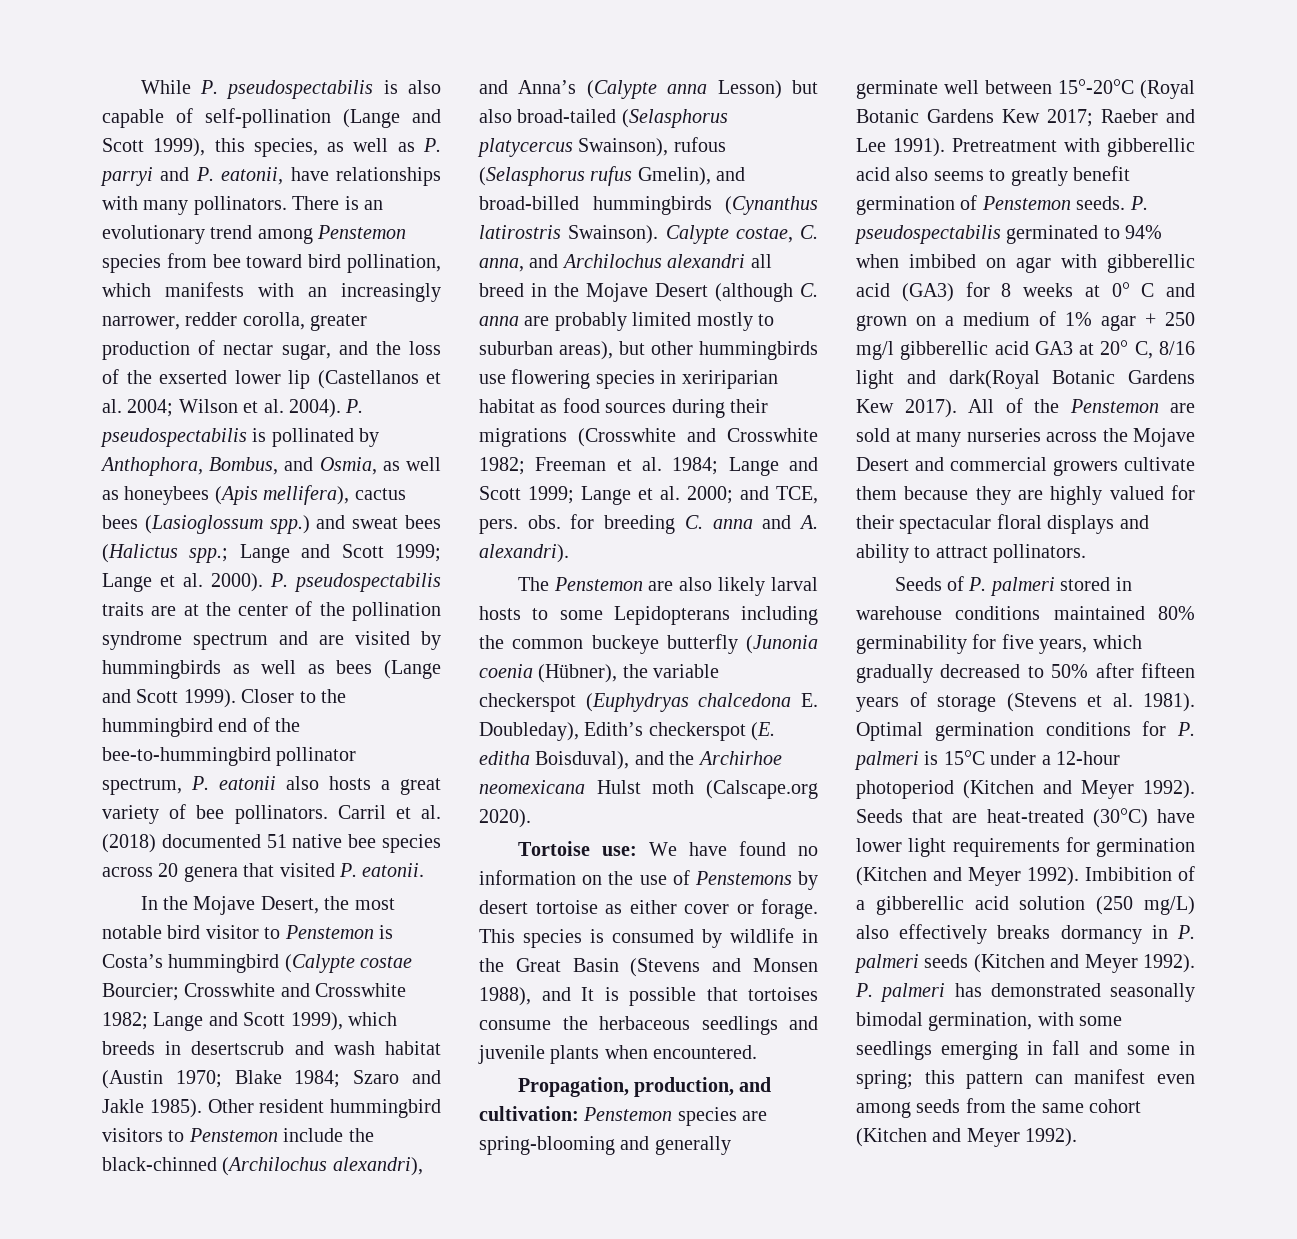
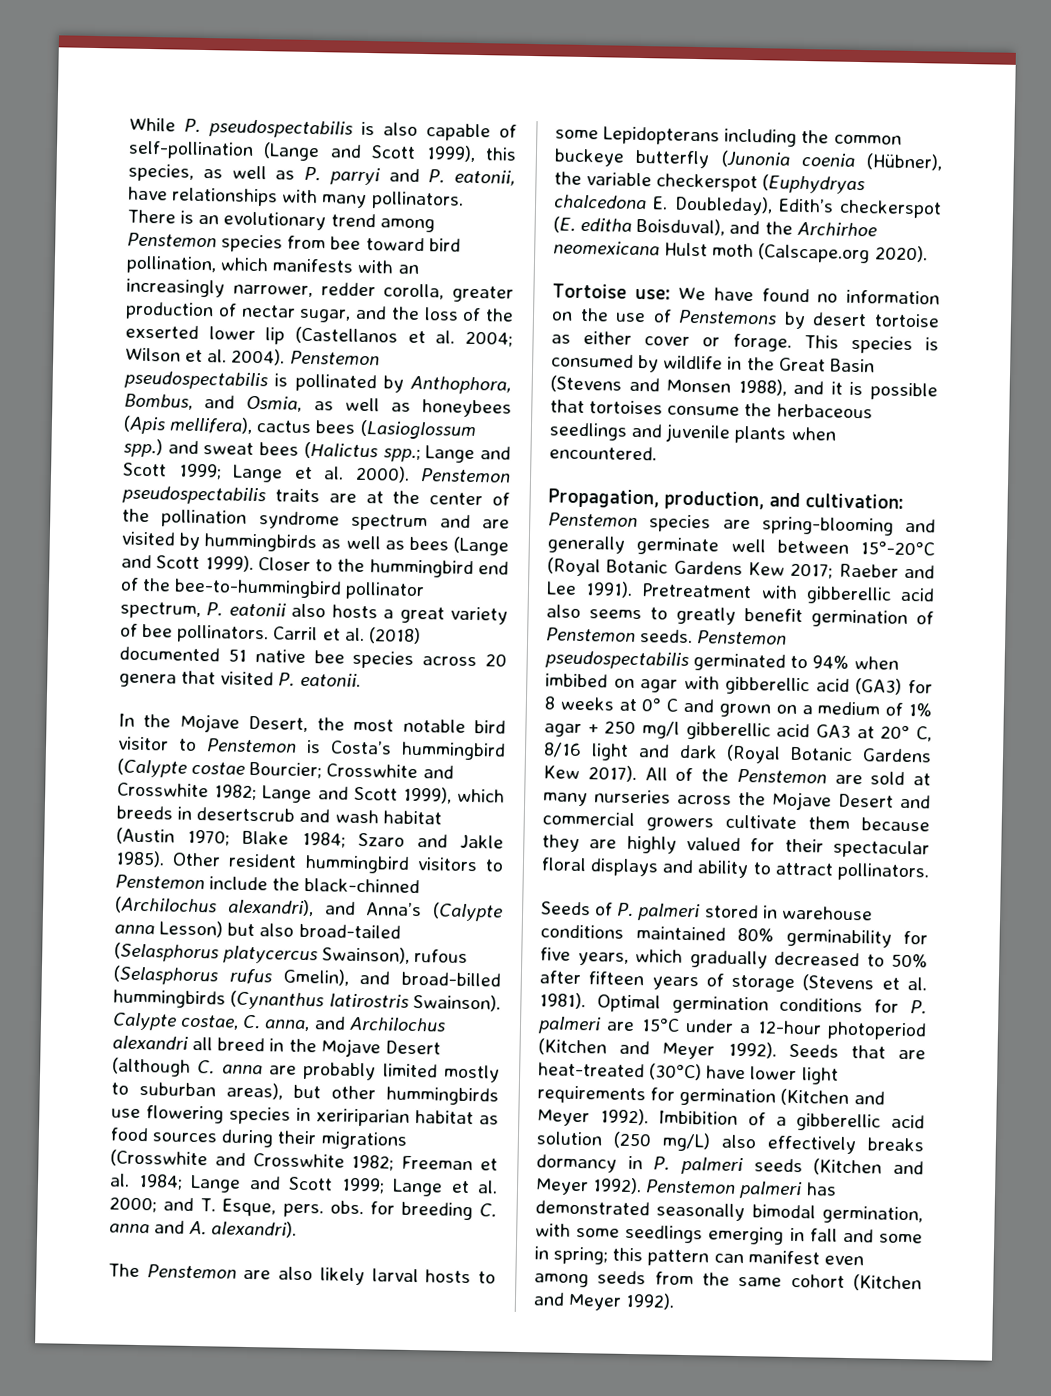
- P. pseudospectabilis is pollinated by Anthophora, Bombus, and Osmia, as well as honeybees (Apis mellifera), cactus bees (Lasioglossum spp.) and sweat bees (Halictus spp.; Lange and Scott 1999; Lange et al. 2000).
+ Penstemon pseudospectabilis is pollinated by Anthophora, Bombus, and Osmia, as well as honeybees (Apis mellifera), cactus bees (Lasioglossum spp.) and sweat bees (Halictus spp.; Lange and Scott 1999; Lange et al. 2000).
- P. pseudospectabilis traits are at the center of the pollination syndrome spectrum and are visited by hummingbirds as well as bees (Lange and Scott 1999).
+ Penstemon pseudospectabilis traits are at the center of the pollination syndrome spectrum and are visited by hummingbirds as well as bees (Lange and Scott 1999).
- and TCE, pers. obs. for breeding C. anna and A. alexandri).
+ and T. Esque, pers. obs. for breeding C. anna and A. alexandri).
- This species is consumed by wildlife in the Great Basin (Stevens and Monsen 1988), and It is possible that tortoises consume the herbaceous seedlings and juvenile plants when encountered.
+ This species is consumed by wildlife in the Great Basin (Stevens and Monsen 1988), and it is possible that tortoises consume the herbaceous seedlings and juvenile plants when encountered.
- P. pseudospectabilis germinated to 94% when imbibed on agar with gibberellic acid (GA3) for 8 weeks at 0° C and grown on a medium of 1% agar + 250 mg/l gibberellic acid GA3 at 20° C, 8/16 light and dark(Royal Botanic Gardens Kew 2017).
+ Penstemon pseudospectabilis germinated to 94% when imbibed on agar with gibberellic acid (GA3) for 8 weeks at 0° C and grown on a medium of 1% agar + 250 mg/l gibberellic acid GA3 at 20° C, 8/16 light and dark (Royal Botanic Gardens Kew 2017).
- Optimal germination conditions for P. palmeri is 15°C under a 12-hour photoperiod (Kitchen and Meyer 1992).
+ Optimal germination conditions for P. palmeri are 15°C under a 12-hour photoperiod (Kitchen and Meyer 1992).
- P. palmeri has demonstrated seasonally bimodal germination, with some seedlings emerging in fall and some in spring; this pattern can manifest even among seeds from the same cohort (Kitchen and Meyer 1992).
+ Penstemon palmeri has demonstrated seasonally bimodal germination, with some seedlings emerging in fall and some in spring; this pattern can manifest even among seeds from the same cohort (Kitchen and Meyer 1992).

